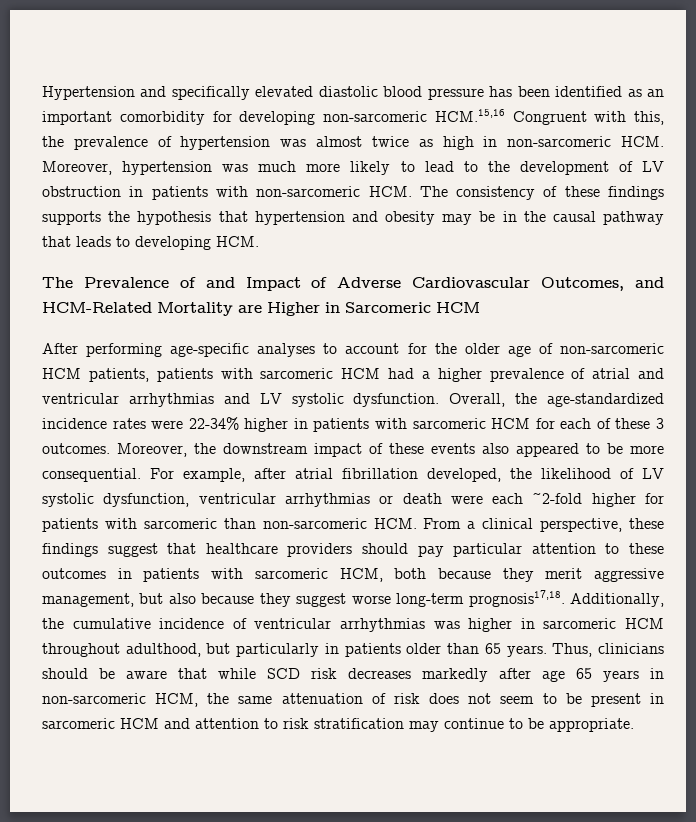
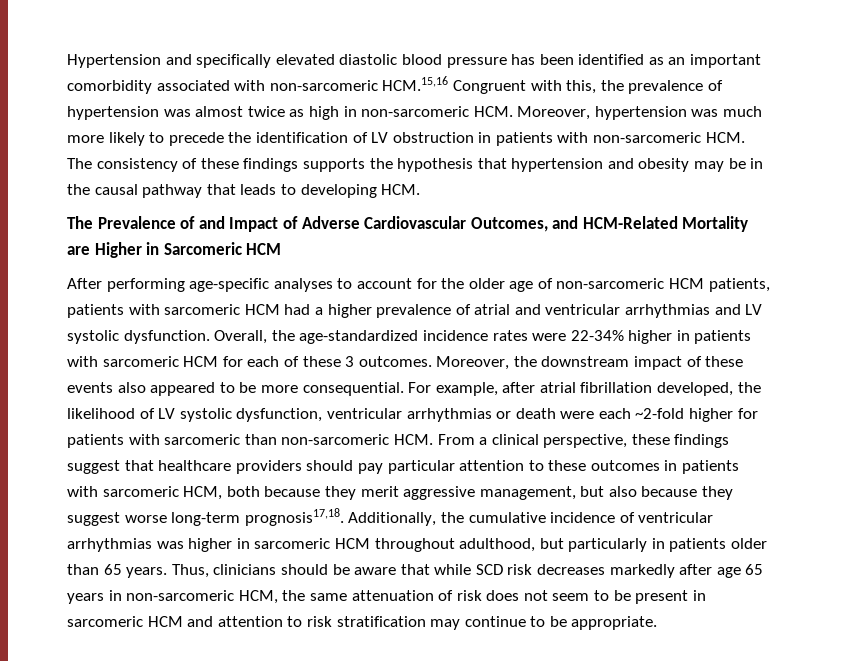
- Hypertension and specifically elevated diastolic blood pressure has been identified as an important comorbidity for developing non-sarcomeric HCM.15,16 Congruent with this, the prevalence of hypertension was almost twice as high in non-sarcomeric HCM. Moreover, hypertension was much more likely to lead to the development of LV obstruction in patients with non-sarcomeric HCM. The consistency of these findings supports the hypothesis that hypertension and obesity may be in the causal pathway that leads to developing HCM.
+ Hypertension and specifically elevated diastolic blood pressure has been identified as an important comorbidity associated with non-sarcomeric HCM.15,16 Congruent with this, the prevalence of hypertension was almost twice as high in non-sarcomeric HCM. Moreover, hypertension was much more likely to precede the identification of LV obstruction in patients with non-sarcomeric HCM. The consistency of these findings supports the hypothesis that hypertension and obesity may be in the causal pathway that leads to developing HCM.

